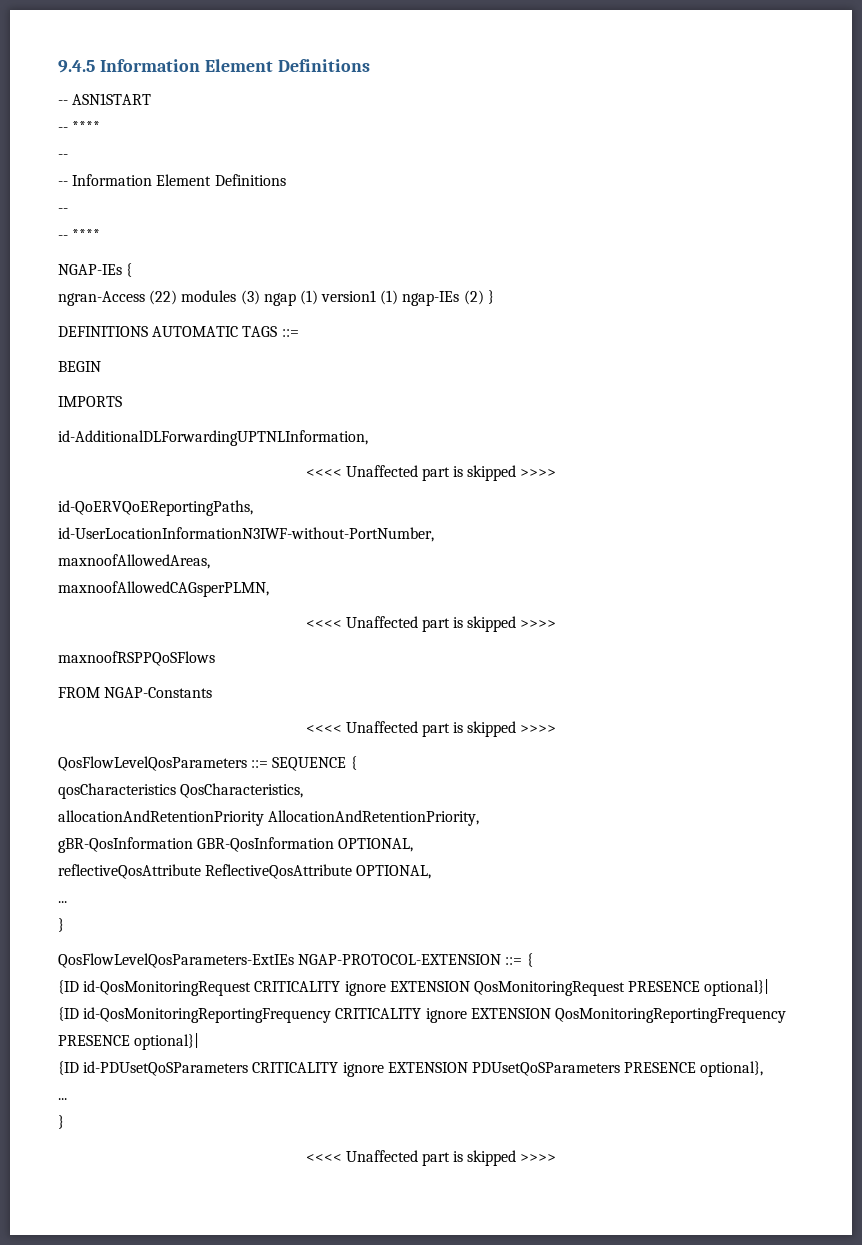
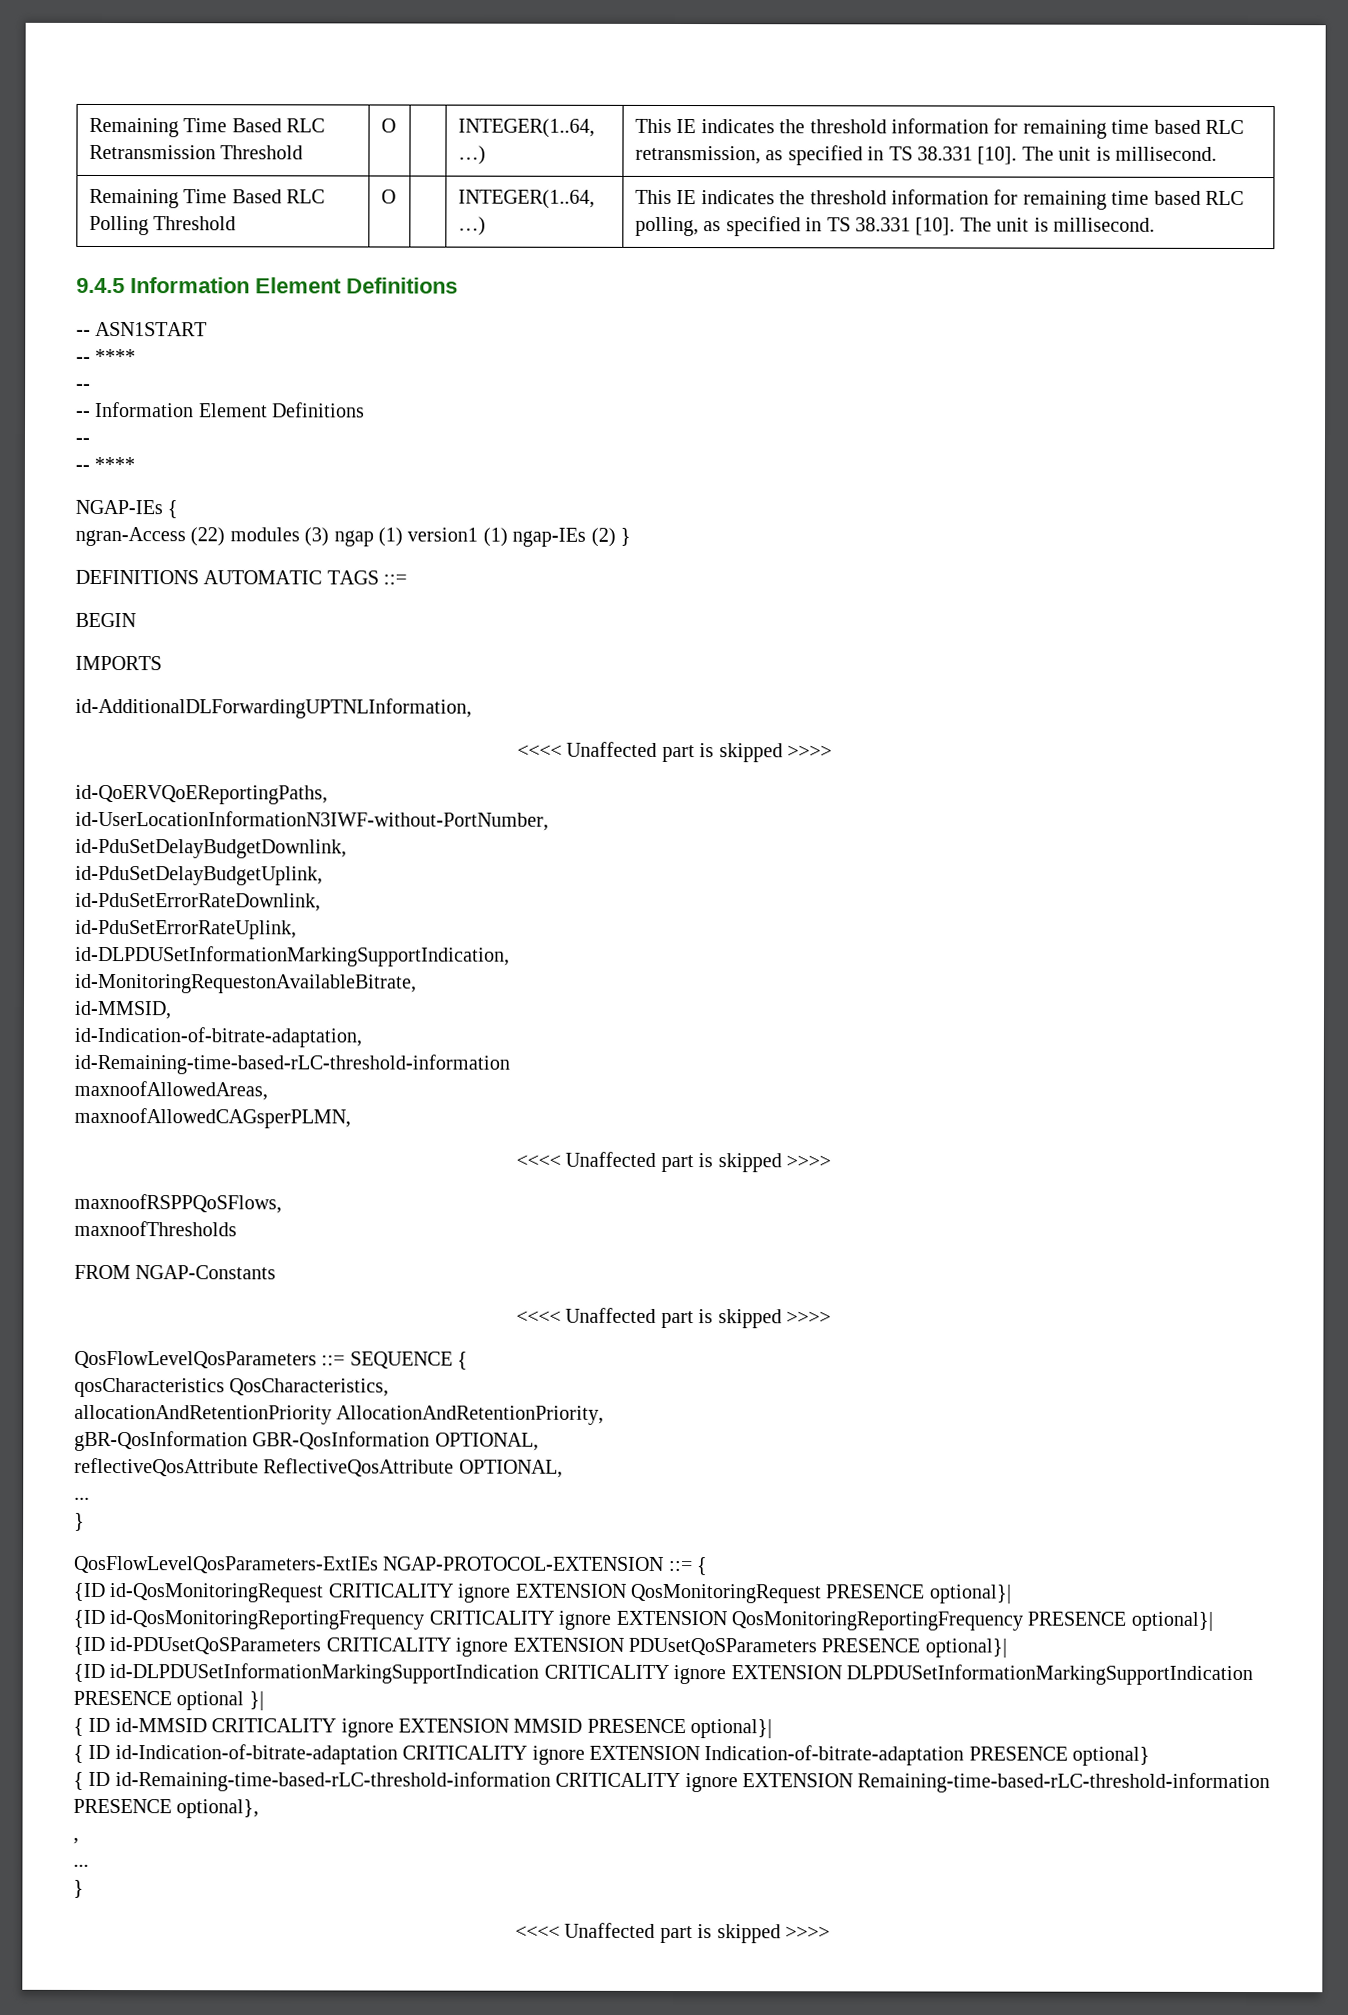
+ Remaining Time Based RLC Retransmission Threshold | O | | INTEGER(1..64, …) | This IE indicates the threshold information for remaining time based RLC retransmission, as specified in TS 38.331 [10]. The unit is millisecond.
+ Remaining Time Based RLC Polling Threshold | O | | INTEGER(1..64, …) | This IE indicates the threshold information for remaining time based RLC polling, as specified in TS 38.331 [10]. The unit is millisecond.
+ id-PduSetDelayBudgetDownlink,
+ id-PduSetDelayBudgetUplink,
+ id-PduSetErrorRateDownlink,
+ id-PduSetErrorRateUplink,
+ id-DLPDUSetInformationMarkingSupportIndication,
+ id-MonitoringRequestonAvailableBitrate,
+ id-MMSID,
+ id-Indication-of-bitrate-adaptation,
+ id-Remaining-time-based-rLC-threshold-information
- maxnoofRSPPQoSFlows
+ maxnoofRSPPQoSFlows,
+ maxnoofThresholds
- {ID id-PDUsetQoSParameters CRITICALITY ignore EXTENSION PDUsetQoSParameters PRESENCE optional},
+ {ID id-PDUsetQoSParameters CRITICALITY ignore EXTENSION PDUsetQoSParameters PRESENCE optional}|
+ {ID id-DLPDUSetInformationMarkingSupportIndication CRITICALITY ignore EXTENSION DLPDUSetInformationMarkingSupportIndication PRESENCE optional }|
+ { ID id-MMSID CRITICALITY ignore EXTENSION MMSID PRESENCE optional}|
+ { ID id-Indication-of-bitrate-adaptation CRITICALITY ignore EXTENSION Indication-of-bitrate-adaptation PRESENCE optional}
+ { ID id-Remaining-time-based-rLC-threshold-information CRITICALITY ignore EXTENSION Remaining-time-based-rLC-threshold-information PRESENCE optional},
+ ,

